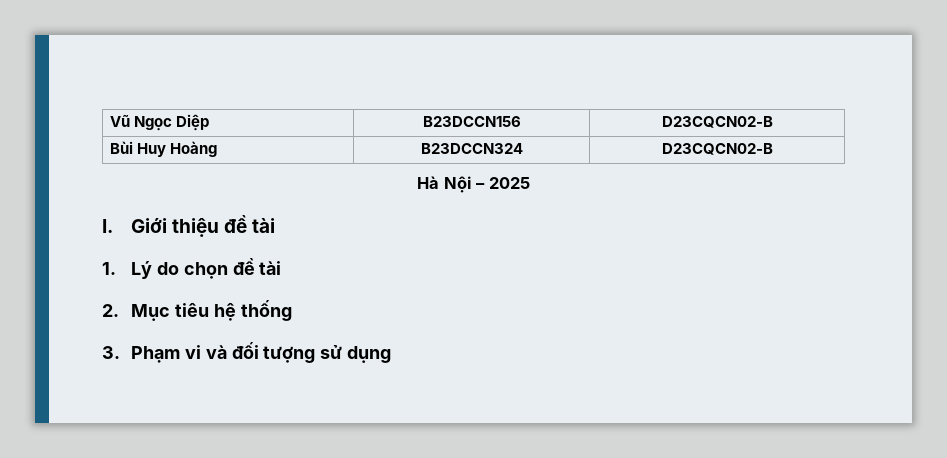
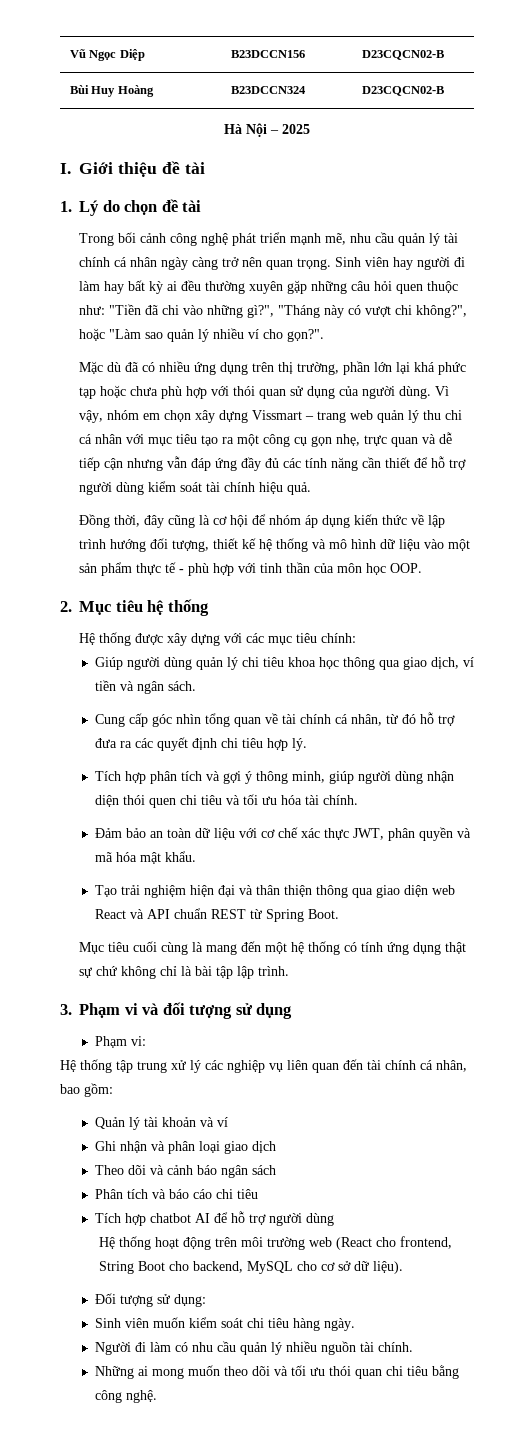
+ Trong bối cảnh công nghệ phát triển mạnh mẽ, nhu cầu quản lý tài chính cá nhân ngày càng trở nên quan trọng. Sinh viên hay người đi làm hay bất kỳ ai đều thường xuyên gặp những câu hỏi quen thuộc như: "Tiền đã chi vào những gì?", "Tháng này có vượt chi không?", hoặc "Làm sao quản lý nhiều ví cho gọn?".
+ Mặc dù đã có nhiều ứng dụng trên thị trường, phần lớn lại khá phức tạp hoặc chưa phù hợp với thói quan sử dụng của người dùng. Vì vậy, nhóm em chọn xây dựng Vissmart – trang web quản lý thu chi cá nhân với mục tiêu tạo ra một công cụ gọn nhẹ, trực quan và dễ tiếp cận nhưng vẫn đáp ứng đầy đủ các tính năng cần thiết để hỗ trợ người dùng kiểm soát tài chính hiệu quả.
+ Đồng thời, đây cũng là cơ hội để nhóm áp dụng kiến thức về lập trình hướng đối tượng, thiết kế hệ thống và mô hình dữ liệu vào một sản phẩm thực tế - phù hợp với tinh thần của môn học OOP.
+ Hệ thống được xây dựng với các mục tiêu chính:
+ Giúp người dùng quản lý chi tiêu khoa học thông qua giao dịch, ví tiền và ngân sách.
+ Cung cấp góc nhìn tổng quan về tài chính cá nhân, từ đó hỗ trợ đưa ra các quyết định chi tiêu hợp lý.
+ Tích hợp phân tích và gợi ý thông minh, giúp người dùng nhận diện thói quen chi tiêu và tối ưu hóa tài chính.
+ Đảm bảo an toàn dữ liệu với cơ chế xác thực JWT, phân quyền và mã hóa mật khẩu.
+ Tạo trải nghiệm hiện đại và thân thiện thông qua giao diện web React và API chuẩn REST từ Spring Boot.
+ Mục tiêu cuối cùng là mang đến một hệ thống có tính ứng dụng thật sự chứ không chỉ là bài tập lập trình.
+ Phạm vi:
+ Hệ thống tập trung xử lý các nghiệp vụ liên quan đến tài chính cá nhân, bao gồm:
+ Quản lý tài khoản và ví
+ Ghi nhận và phân loại giao dịch
+ Theo dõi và cảnh báo ngân sách
+ Phân tích và báo cáo chi tiêu
+ Tích hợp chatbot AI để hỗ trợ người dùng
+ Hệ thống hoạt động trên môi trường web (React cho frontend, String Boot cho backend, MySQL cho cơ sở dữ liệu).
+ Đối tượng sử dụng:
+ Sinh viên muốn kiểm soát chi tiêu hàng ngày.
+ Người đi làm có nhu cầu quản lý nhiều nguồn tài chính.
+ Những ai mong muốn theo dõi và tối ưu thói quan chi tiêu bằng công nghệ.

